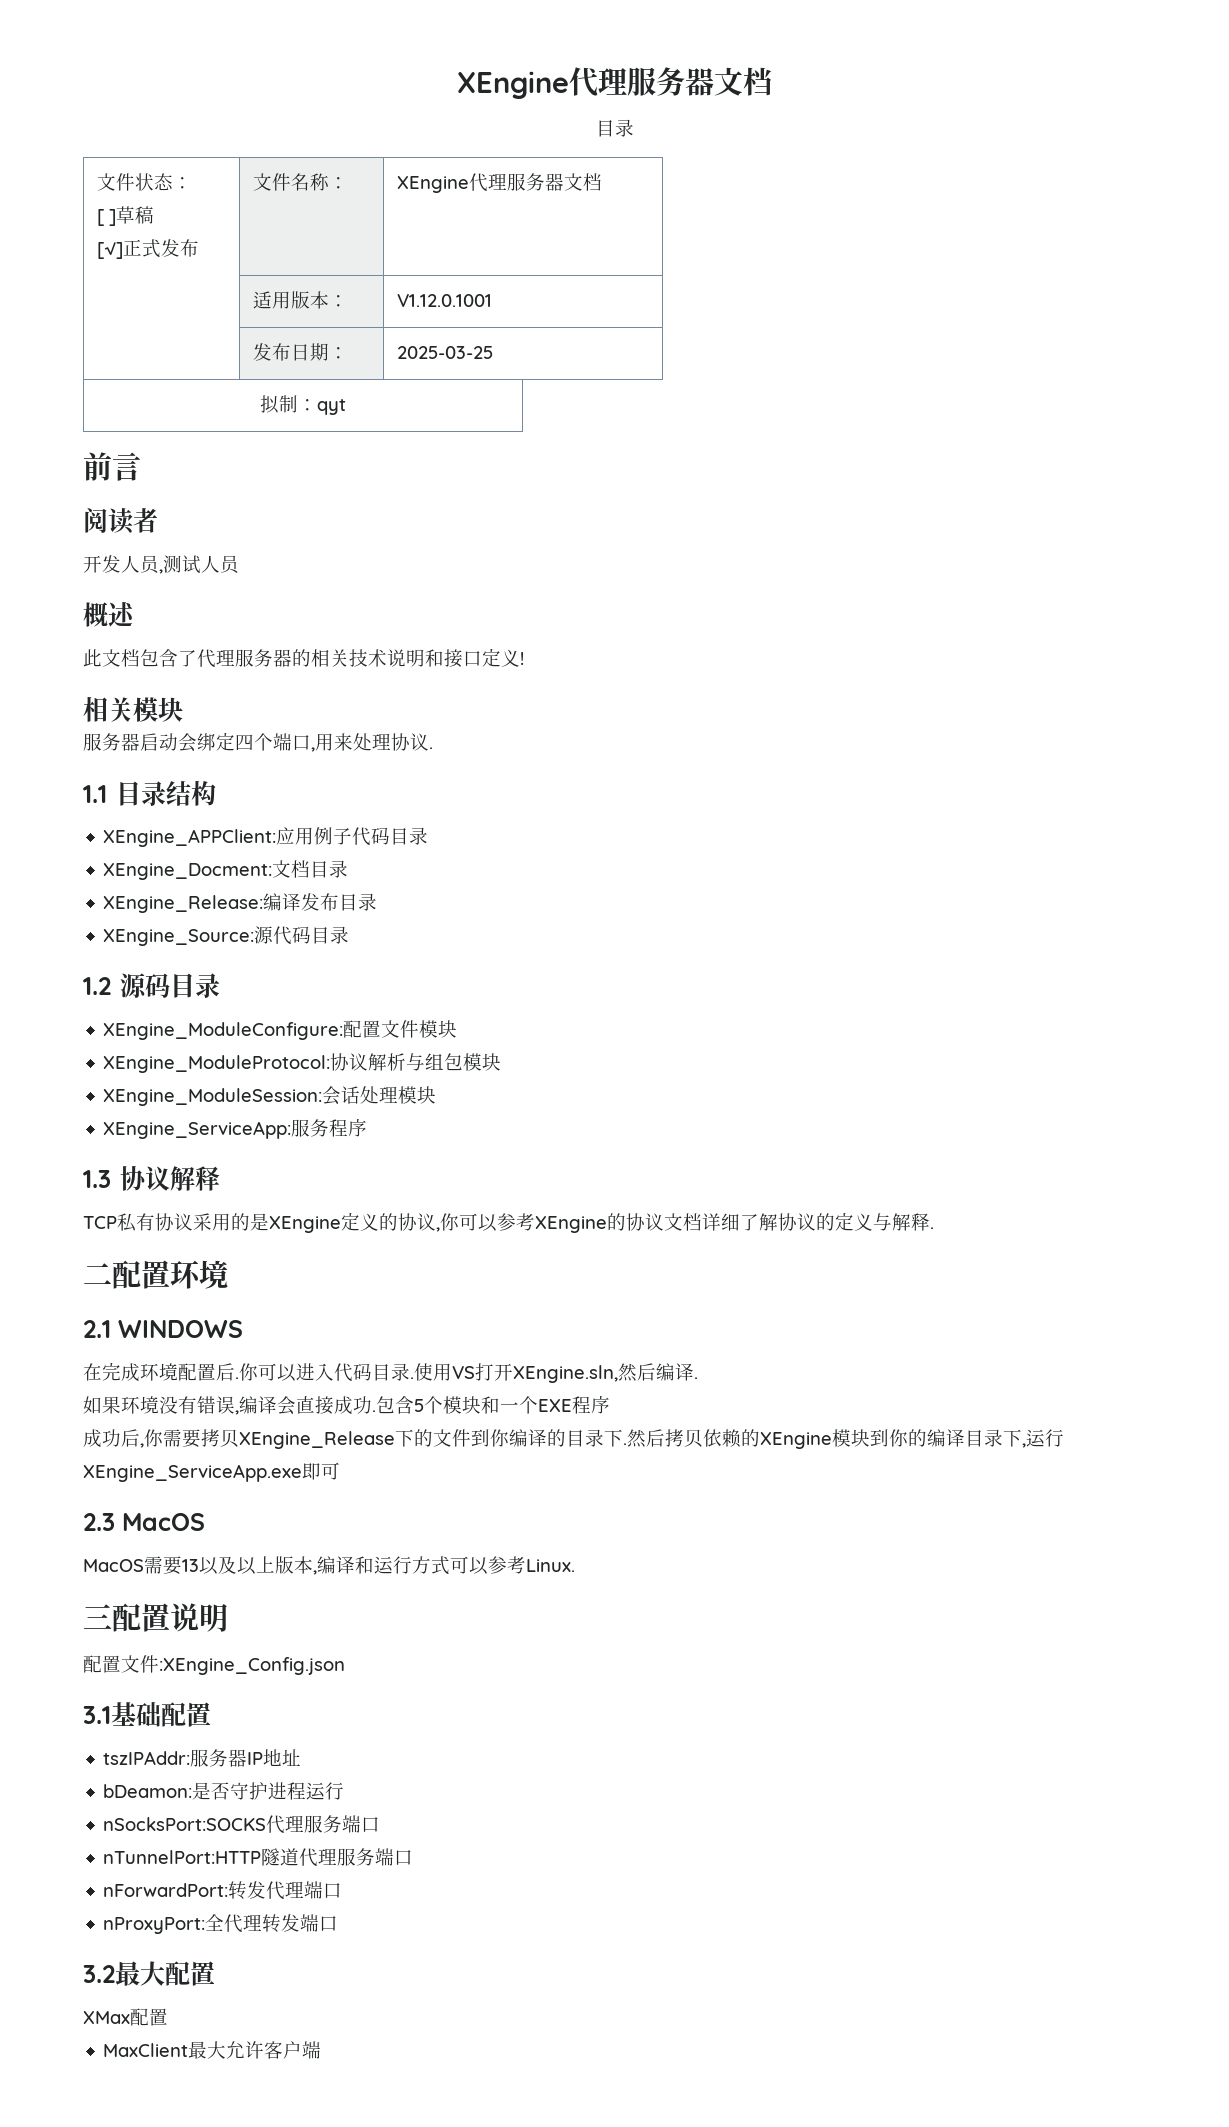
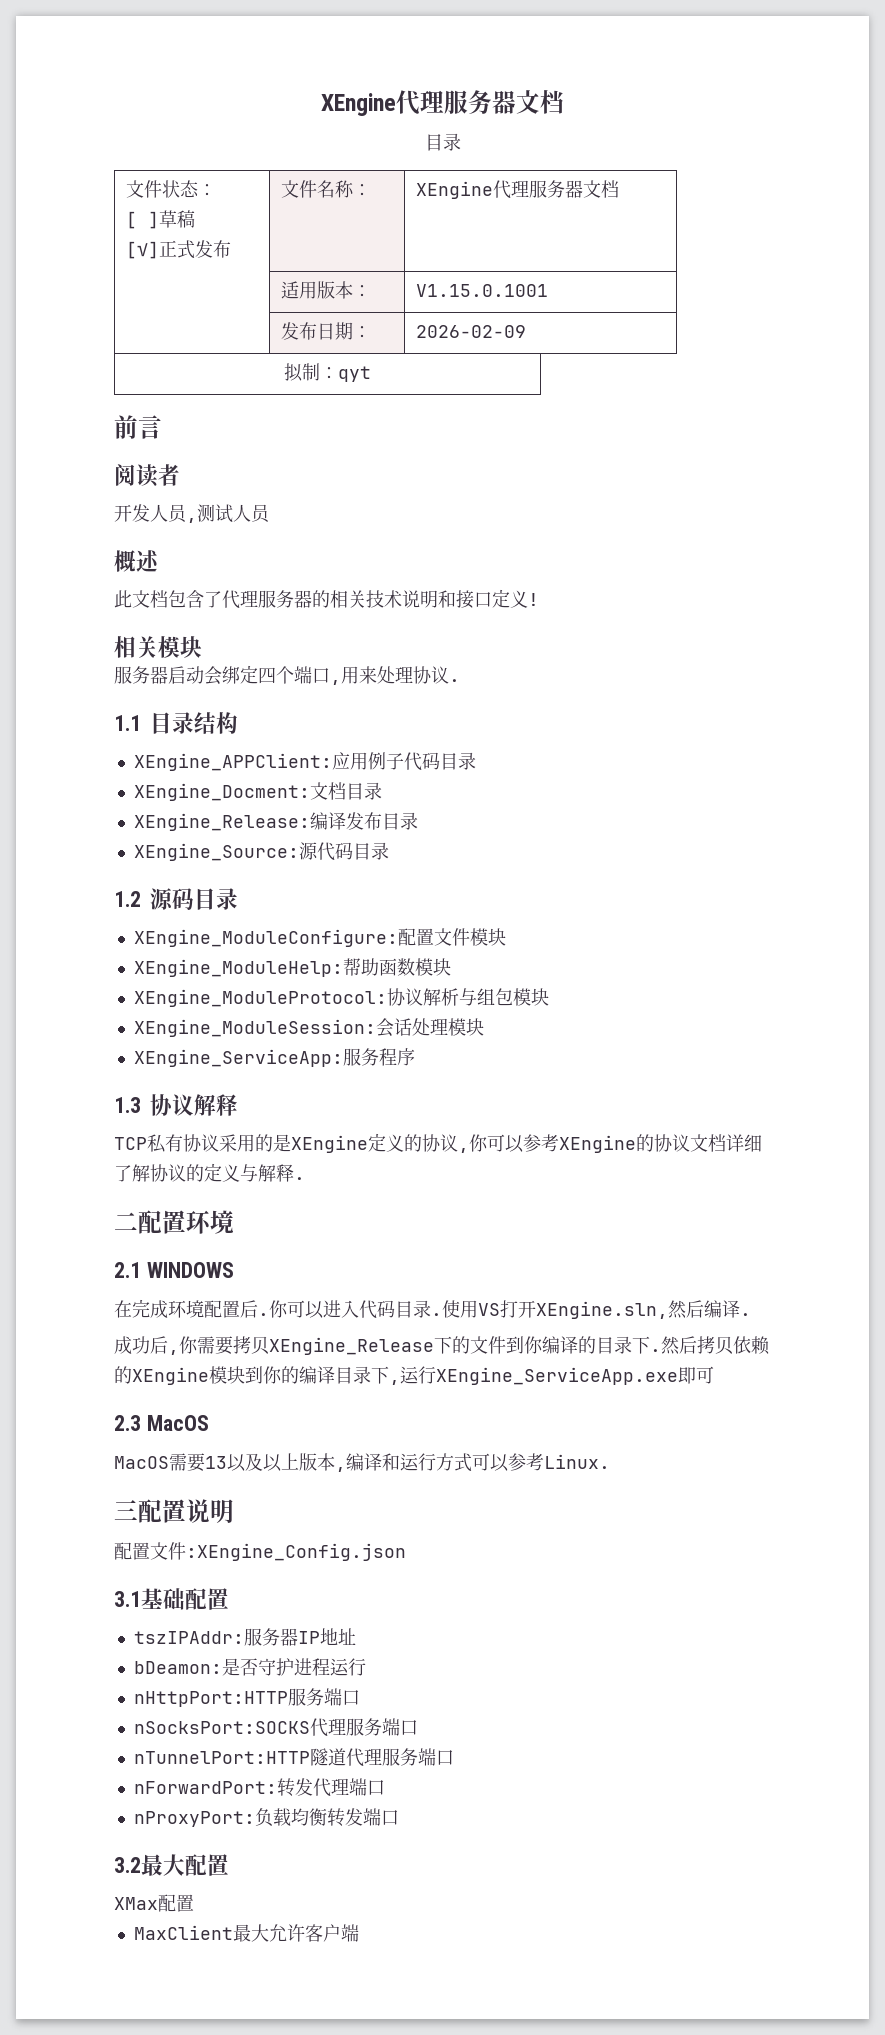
- | 适用版本： | V1.12.0.1001
+ | 适用版本： | V1.15.0.1001
- | 发布日期： | 2025-03-25
+ | 发布日期： | 2026-02-09
+ XEngine_ModuleHelp:帮助函数模块
- 如果环境没有错误,编译会直接成功.包含5个模块和一个EXE程序
+ nHttpPort:HTTP服务端口
- nProxyPort:全代理转发端口
+ nProxyPort:负载均衡转发端口

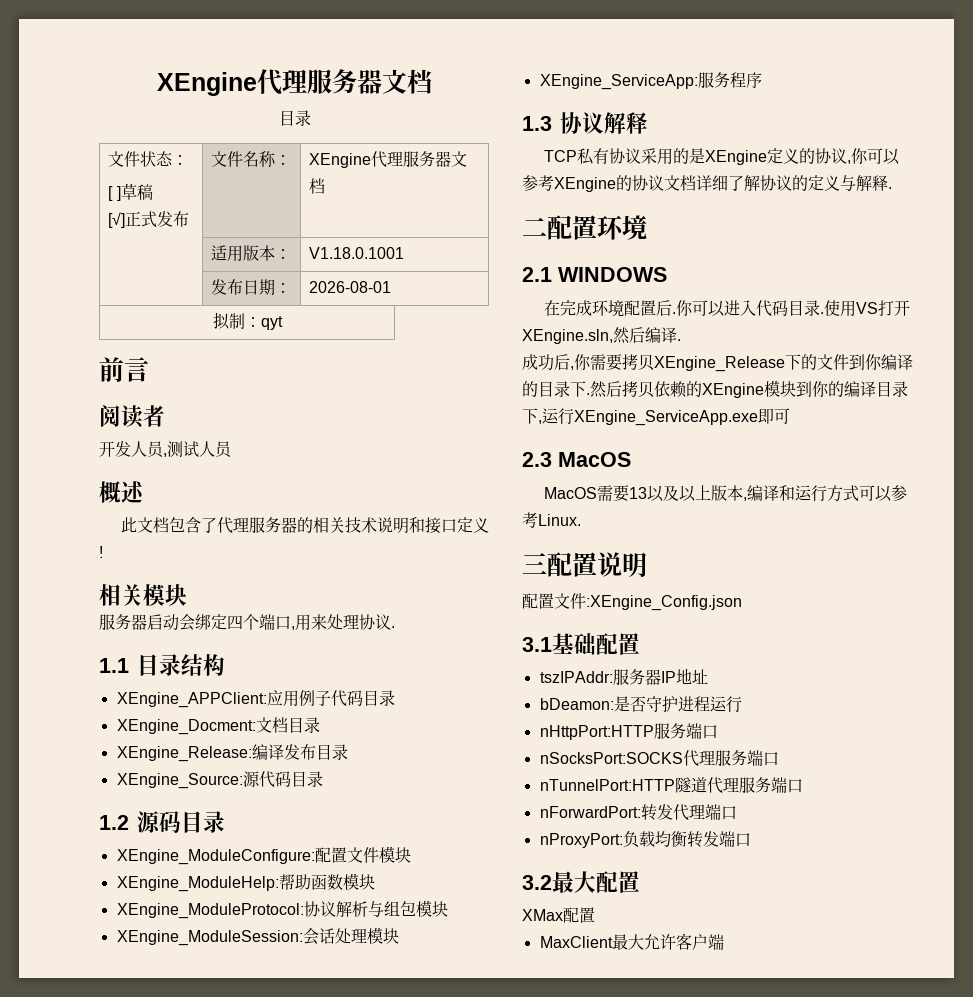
- | 适用版本： | V1.15.0.1001
+ | 适用版本： | V1.18.0.1001
- | 发布日期： | 2026-02-09
+ | 发布日期： | 2026-08-01

